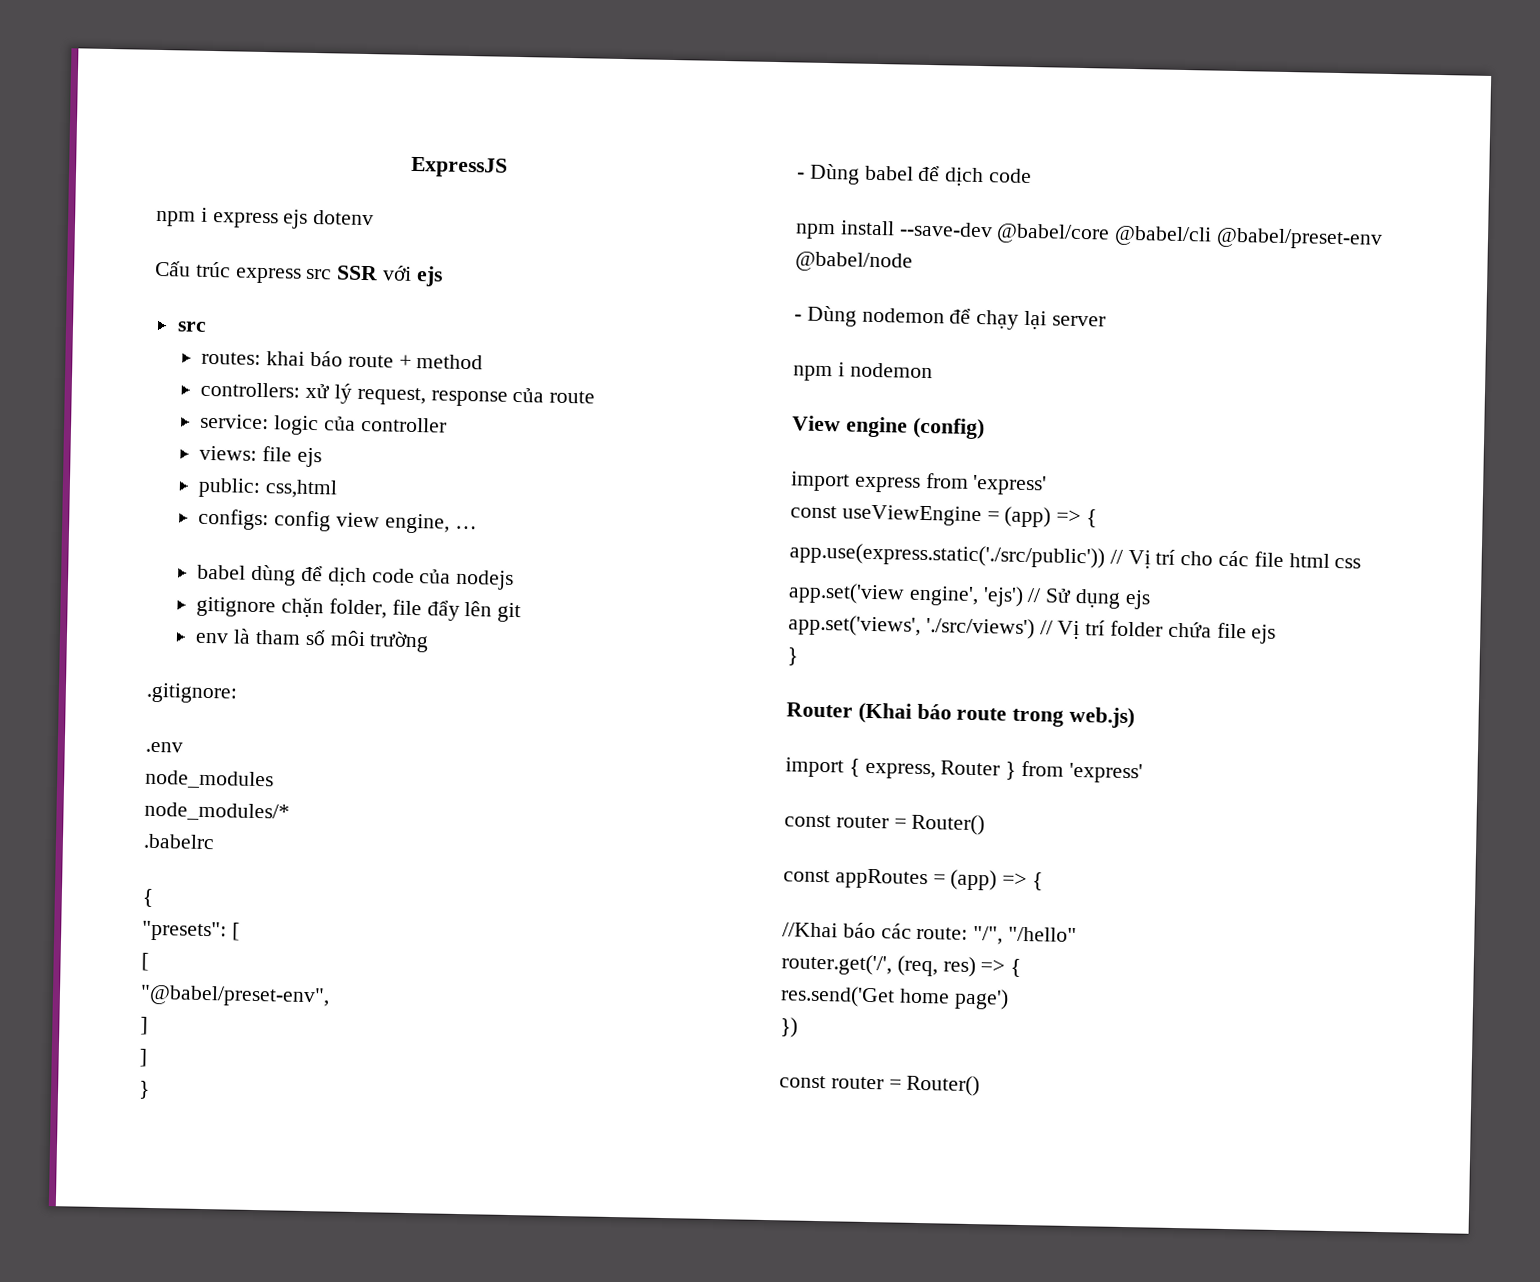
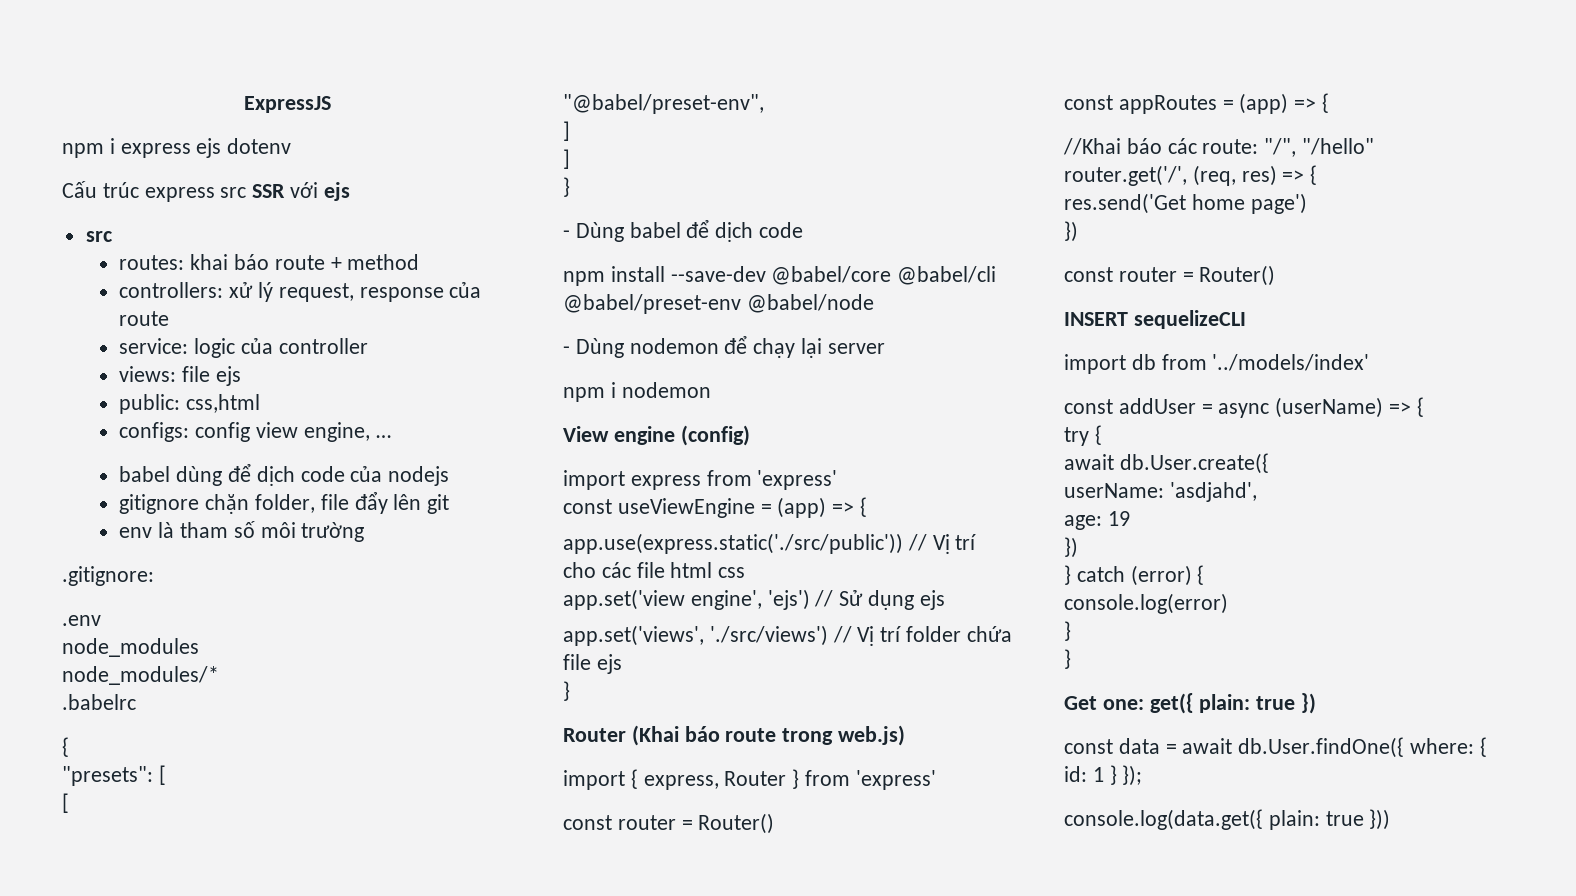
+ INSERT sequelizeCLI
+ import db from '../models/index'
+ const addUser = async (userName) => {
+ try {
+ await db.User.create({
+ userName: 'asdjahd',
+ age: 19
+ })
+ } catch (error) {
+ console.log(error)
+ }
+ }
+ Get one: get({ plain: true })
+ const data = await db.User.findOne({ where: { id: 1 } });
+ console.log(data.get({ plain: true }))

